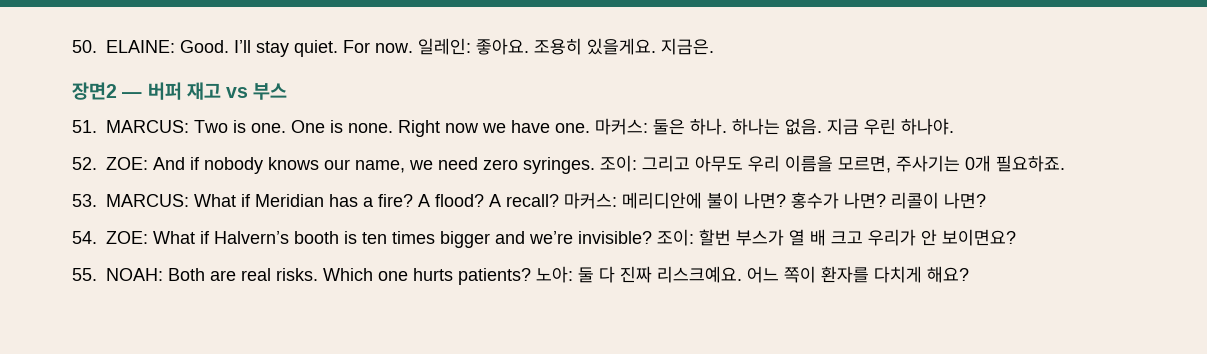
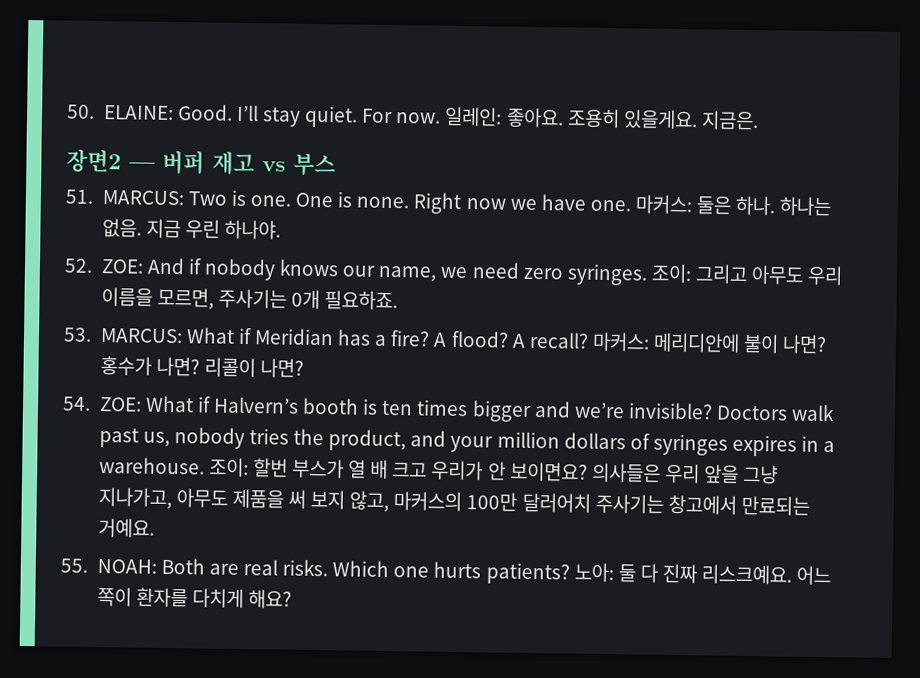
+ Doctors walk past us, nobody tries the product, and your million dollars of syringes expires in a warehouse.
+ 의사들은 우리 앞을 그냥 지나가고, 아무도 제품을 써 보지 않고, 마커스의 100만 달러어치 주사기는 창고에서 만료되는 거예요.

